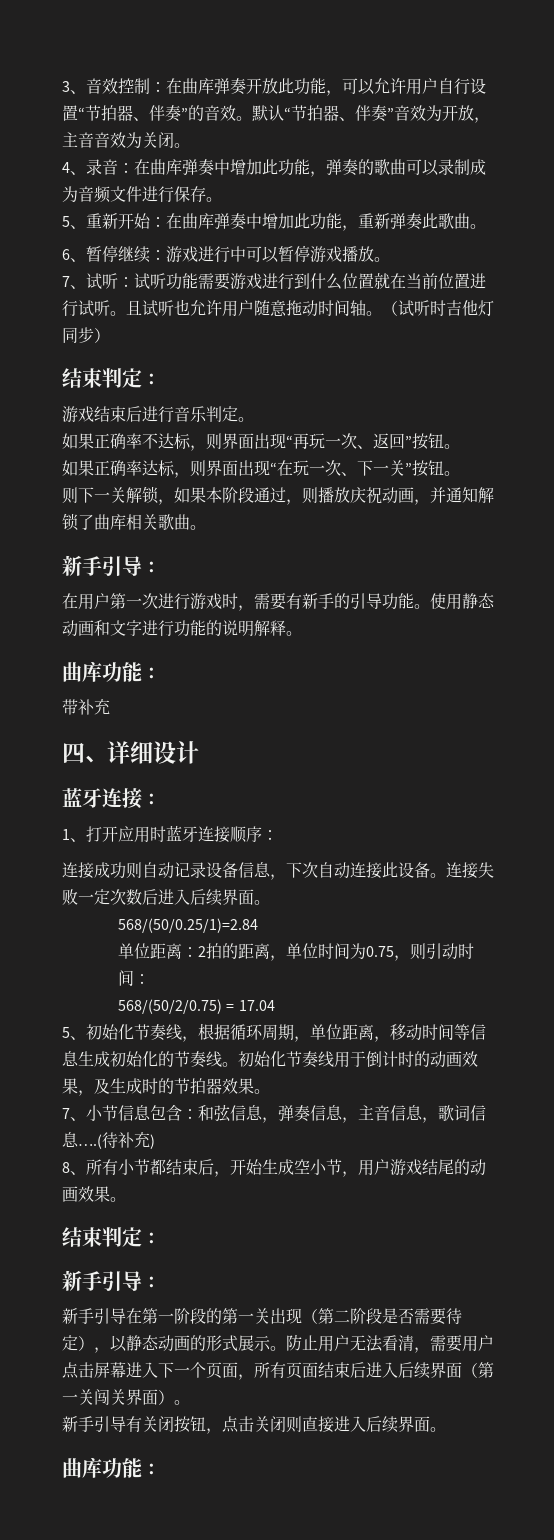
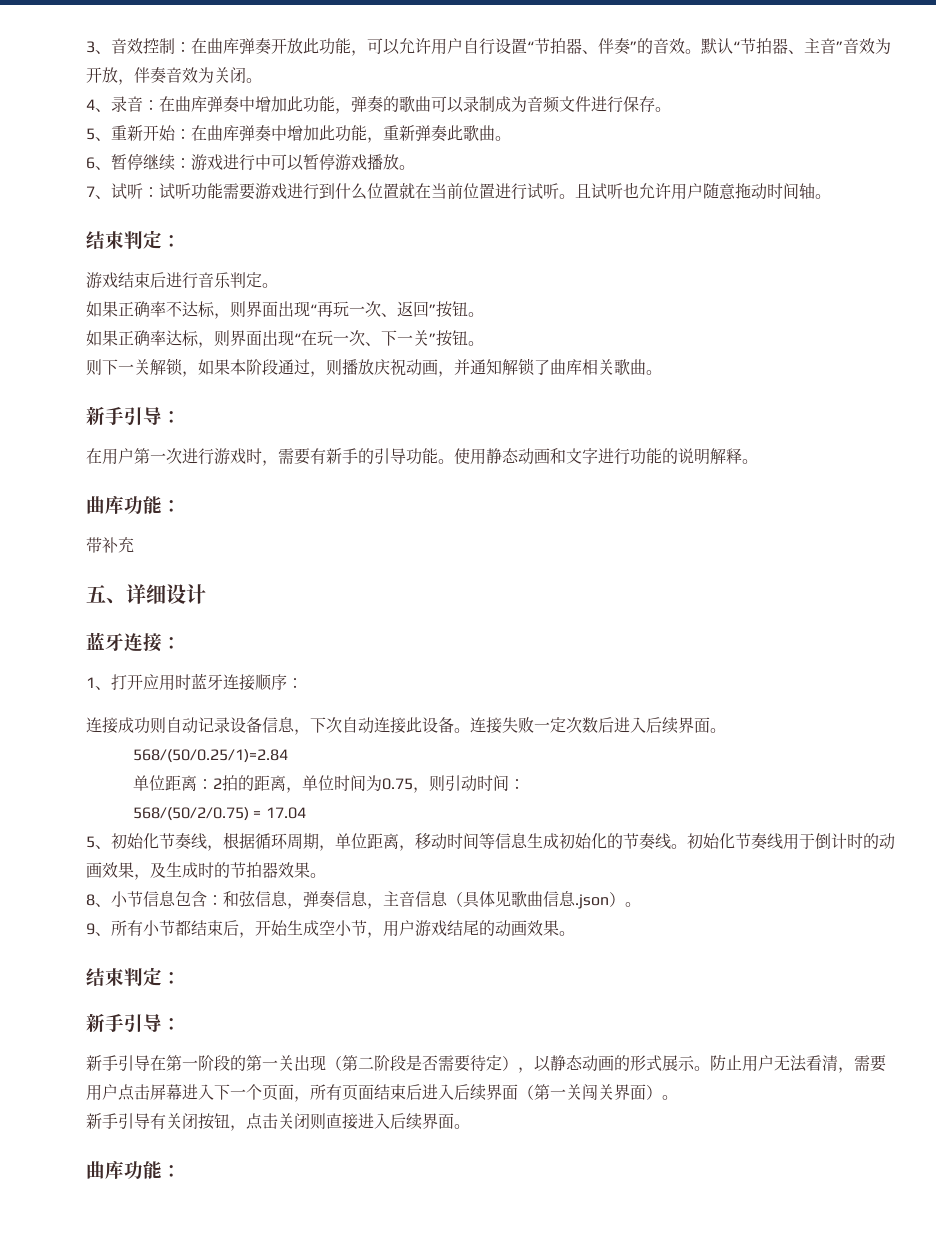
- 默认“节拍器、伴奏”音效为开放，主音音效为关闭。
+ 默认“节拍器、主音”音效为开放，伴奏音效为关闭。
- （试听时吉他灯同步）
- 四、详细设计
+ 五、详细设计
- 7、小节信息包含：和弦信息，弹奏信息，主音信息，歌词信息….(待补充)
- 8、所有小节都结束后，开始生成空小节，用户游戏结尾的动画效果。
+ 8、小节信息包含：和弦信息，弹奏信息，主音信息（具体见歌曲信息.json）。
+ 9、所有小节都结束后，开始生成空小节，用户游戏结尾的动画效果。

